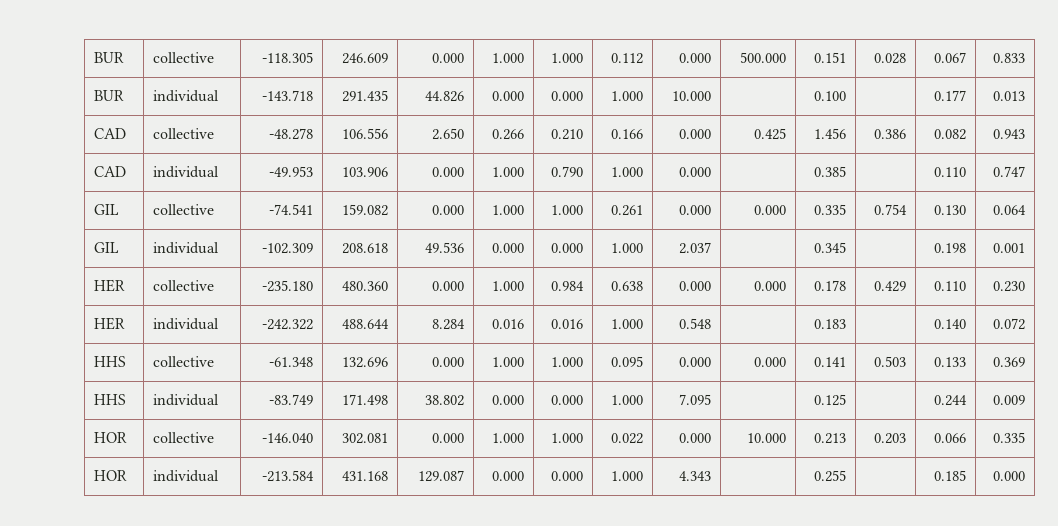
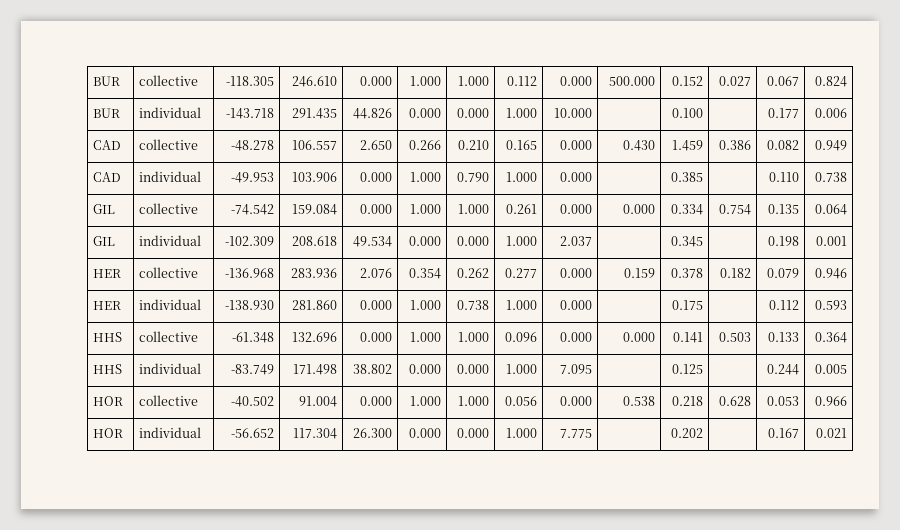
- BUR | collective | -118.305 | 246.609 | 0.000 | 1.000 | 1.000 | 0.112 | 0.000 | 500.000 | 0.151 | 0.028 | 0.067 | 0.833
+ BUR | collective | -118.305 | 246.610 | 0.000 | 1.000 | 1.000 | 0.112 | 0.000 | 500.000 | 0.152 | 0.027 | 0.067 | 0.824
- BUR | individual | -143.718 | 291.435 | 44.826 | 0.000 | 0.000 | 1.000 | 10.000 | | 0.100 | | 0.177 | 0.013
+ BUR | individual | -143.718 | 291.435 | 44.826 | 0.000 | 0.000 | 1.000 | 10.000 | | 0.100 | | 0.177 | 0.006
- CAD | collective | -48.278 | 106.556 | 2.650 | 0.266 | 0.210 | 0.166 | 0.000 | 0.425 | 1.456 | 0.386 | 0.082 | 0.943
+ CAD | collective | -48.278 | 106.557 | 2.650 | 0.266 | 0.210 | 0.165 | 0.000 | 0.430 | 1.459 | 0.386 | 0.082 | 0.949
- CAD | individual | -49.953 | 103.906 | 0.000 | 1.000 | 0.790 | 1.000 | 0.000 | | 0.385 | | 0.110 | 0.747
+ CAD | individual | -49.953 | 103.906 | 0.000 | 1.000 | 0.790 | 1.000 | 0.000 | | 0.385 | | 0.110 | 0.738
- GIL | collective | -74.541 | 159.082 | 0.000 | 1.000 | 1.000 | 0.261 | 0.000 | 0.000 | 0.335 | 0.754 | 0.130 | 0.064
+ GIL | collective | -74.542 | 159.084 | 0.000 | 1.000 | 1.000 | 0.261 | 0.000 | 0.000 | 0.334 | 0.754 | 0.135 | 0.064
- GIL | individual | -102.309 | 208.618 | 49.536 | 0.000 | 0.000 | 1.000 | 2.037 | | 0.345 | | 0.198 | 0.001
+ GIL | individual | -102.309 | 208.618 | 49.534 | 0.000 | 0.000 | 1.000 | 2.037 | | 0.345 | | 0.198 | 0.001
- HER | collective | -235.180 | 480.360 | 0.000 | 1.000 | 0.984 | 0.638 | 0.000 | 0.000 | 0.178 | 0.429 | 0.110 | 0.230
- HER | individual | -242.322 | 488.644 | 8.284 | 0.016 | 0.016 | 1.000 | 0.548 | | 0.183 | | 0.140 | 0.072
+ HER | collective | -136.968 | 283.936 | 2.076 | 0.354 | 0.262 | 0.277 | 0.000 | 0.159 | 0.378 | 0.182 | 0.079 | 0.946
+ HER | individual | -138.930 | 281.860 | 0.000 | 1.000 | 0.738 | 1.000 | 0.000 | | 0.175 | | 0.112 | 0.593
- HHS | collective | -61.348 | 132.696 | 0.000 | 1.000 | 1.000 | 0.095 | 0.000 | 0.000 | 0.141 | 0.503 | 0.133 | 0.369
+ HHS | collective | -61.348 | 132.696 | 0.000 | 1.000 | 1.000 | 0.096 | 0.000 | 0.000 | 0.141 | 0.503 | 0.133 | 0.364
- HHS | individual | -83.749 | 171.498 | 38.802 | 0.000 | 0.000 | 1.000 | 7.095 | | 0.125 | | 0.244 | 0.009
+ HHS | individual | -83.749 | 171.498 | 38.802 | 0.000 | 0.000 | 1.000 | 7.095 | | 0.125 | | 0.244 | 0.005
- HOR | collective | -146.040 | 302.081 | 0.000 | 1.000 | 1.000 | 0.022 | 0.000 | 10.000 | 0.213 | 0.203 | 0.066 | 0.335
+ HOR | collective | -40.502 | 91.004 | 0.000 | 1.000 | 1.000 | 0.056 | 0.000 | 0.538 | 0.218 | 0.628 | 0.053 | 0.966
- HOR | individual | -213.584 | 431.168 | 129.087 | 0.000 | 0.000 | 1.000 | 4.343 | | 0.255 | | 0.185 | 0.000
+ HOR | individual | -56.652 | 117.304 | 26.300 | 0.000 | 0.000 | 1.000 | 7.775 | | 0.202 | | 0.167 | 0.021

